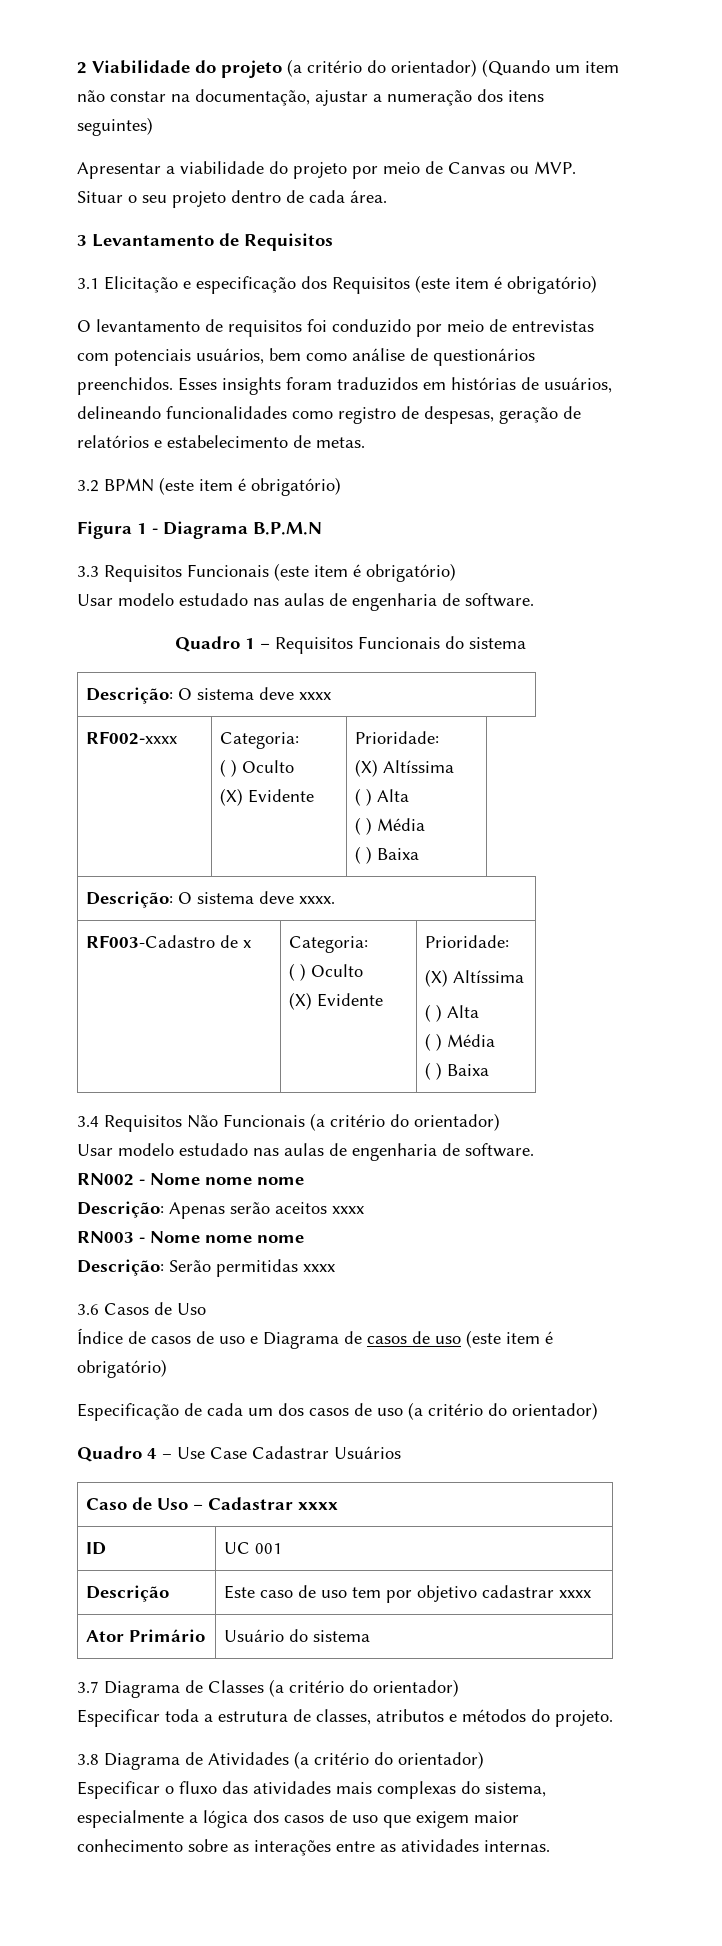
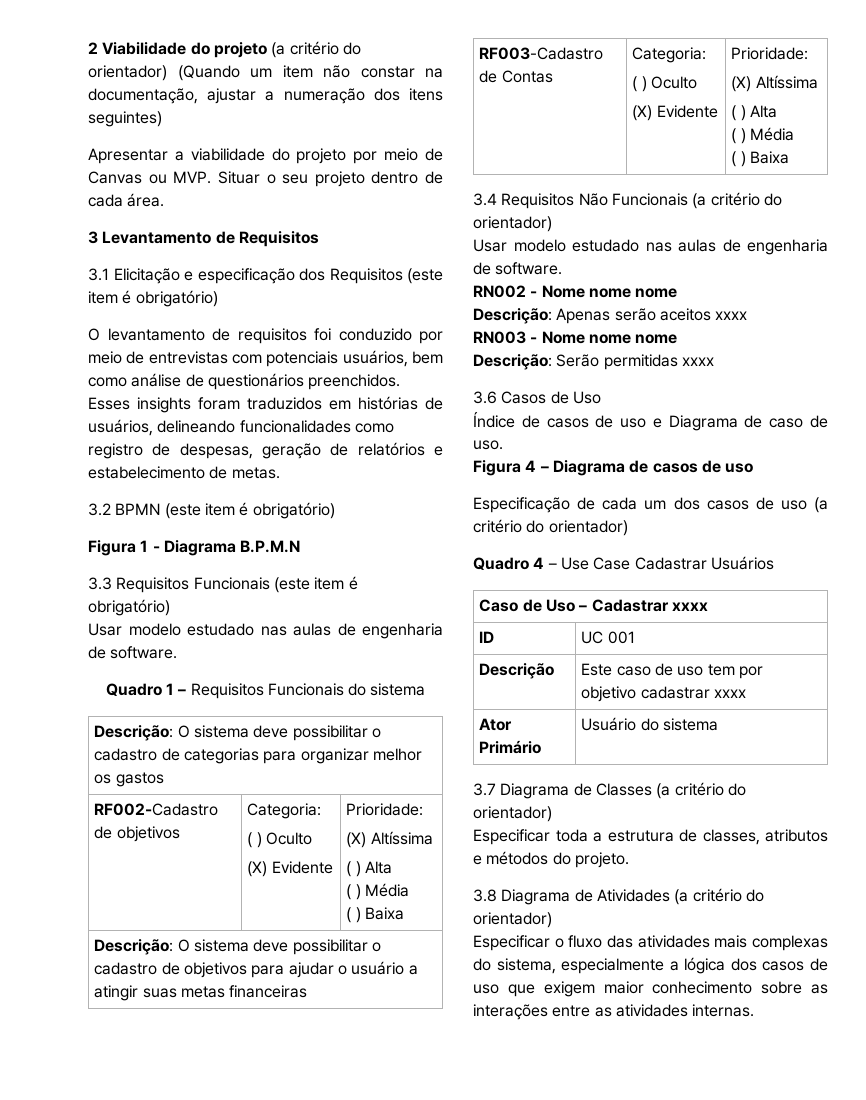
- Descrição: O sistema deve xxxx
- RF002-xxxx | Categoria:
+ Descrição: O sistema deve possibilitar o cadastro de categorias para organizar melhor os gastos
+ RF002-Cadastro de objetivos | Categoria:
- Descrição: O sistema deve xxxx.
+ Descrição: O sistema deve possibilitar o cadastro de objetivos para ajudar o usuário a atingir suas metas financeiras
- RF003-Cadastro de x | Categoria:
+ RF003-Cadastro de Contas | Categoria:
- Índice de casos de uso e Diagrama de casos de uso (este item é obrigatório)
+ Índice de casos de uso e Diagrama de caso de uso.
+ Figura 4 – Diagrama de casos de uso

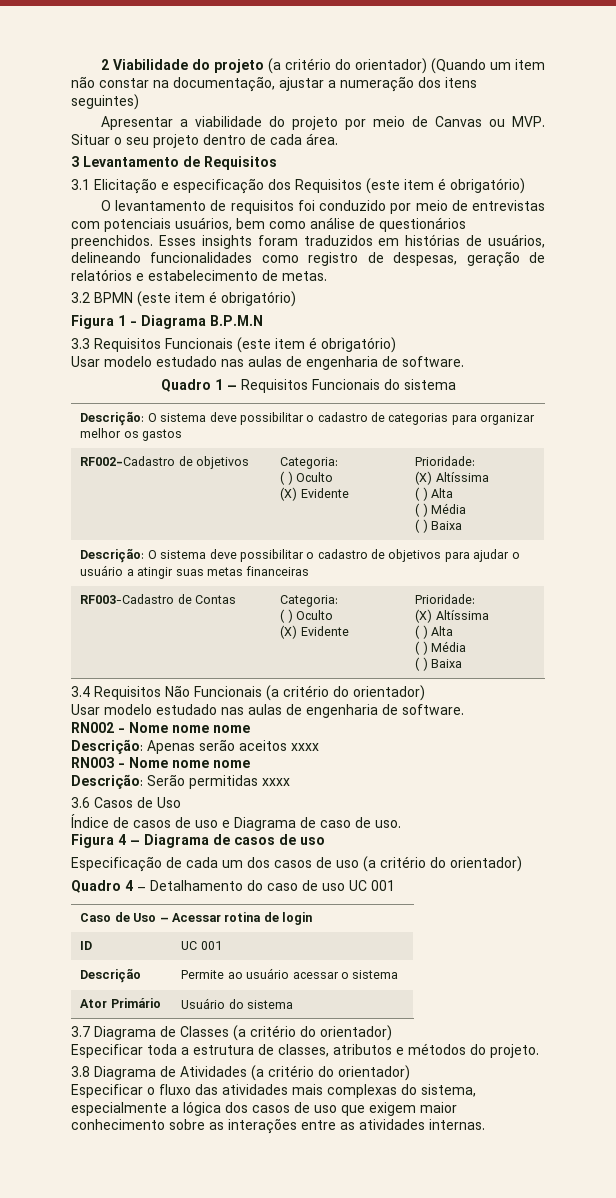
- Quadro 4 – Use Case Cadastrar Usuários
+ Quadro 4 – Detalhamento do caso de uso UC 001
- Caso de Uso – Cadastrar xxxx
+ Caso de Uso – Acessar rotina de login
- Descrição | Este caso de uso tem por objetivo cadastrar xxxx
+ Descrição | Permite ao usuário acessar o sistema

